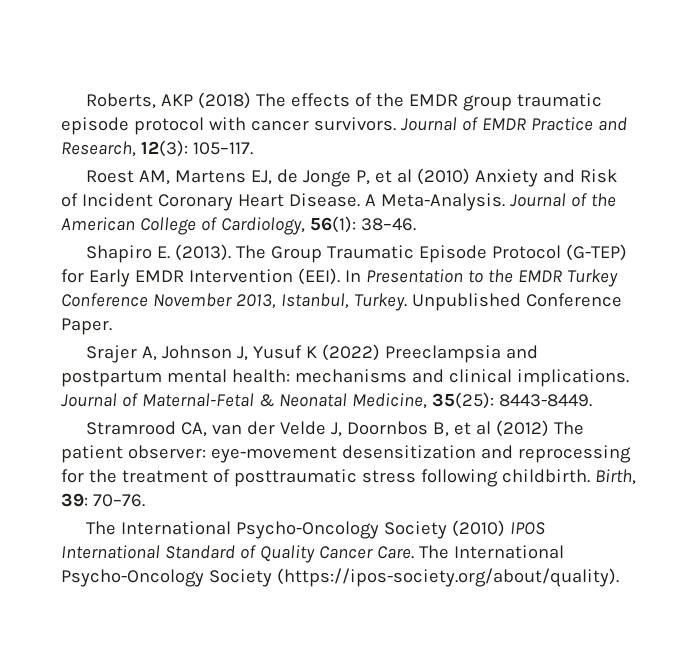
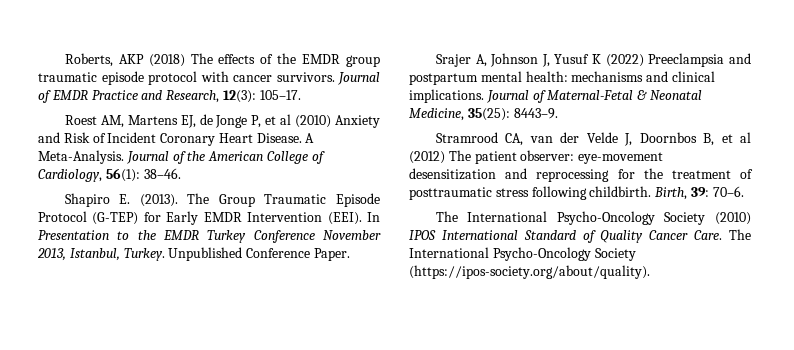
- Journal of EMDR Practice and Research, 12(3): 105–117.
+ Journal of EMDR Practice and Research, 12(3): 105–17.
- Journal of Maternal-Fetal & Neonatal Medicine, 35(25): 8443-8449.
+ Journal of Maternal-Fetal & Neonatal Medicine, 35(25): 8443–9.
- Birth, 39: 70–76.
+ Birth, 39: 70–6.

